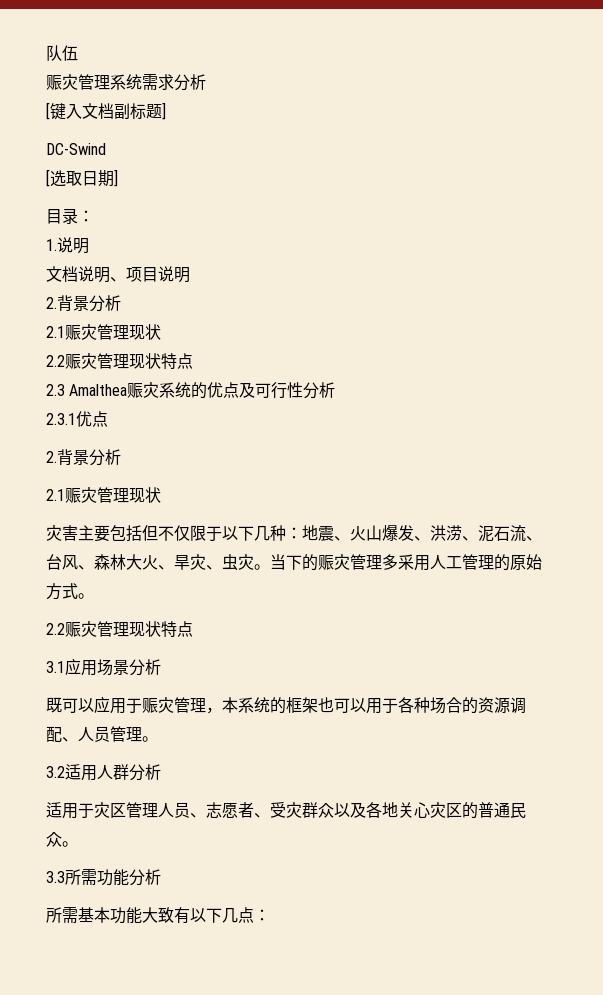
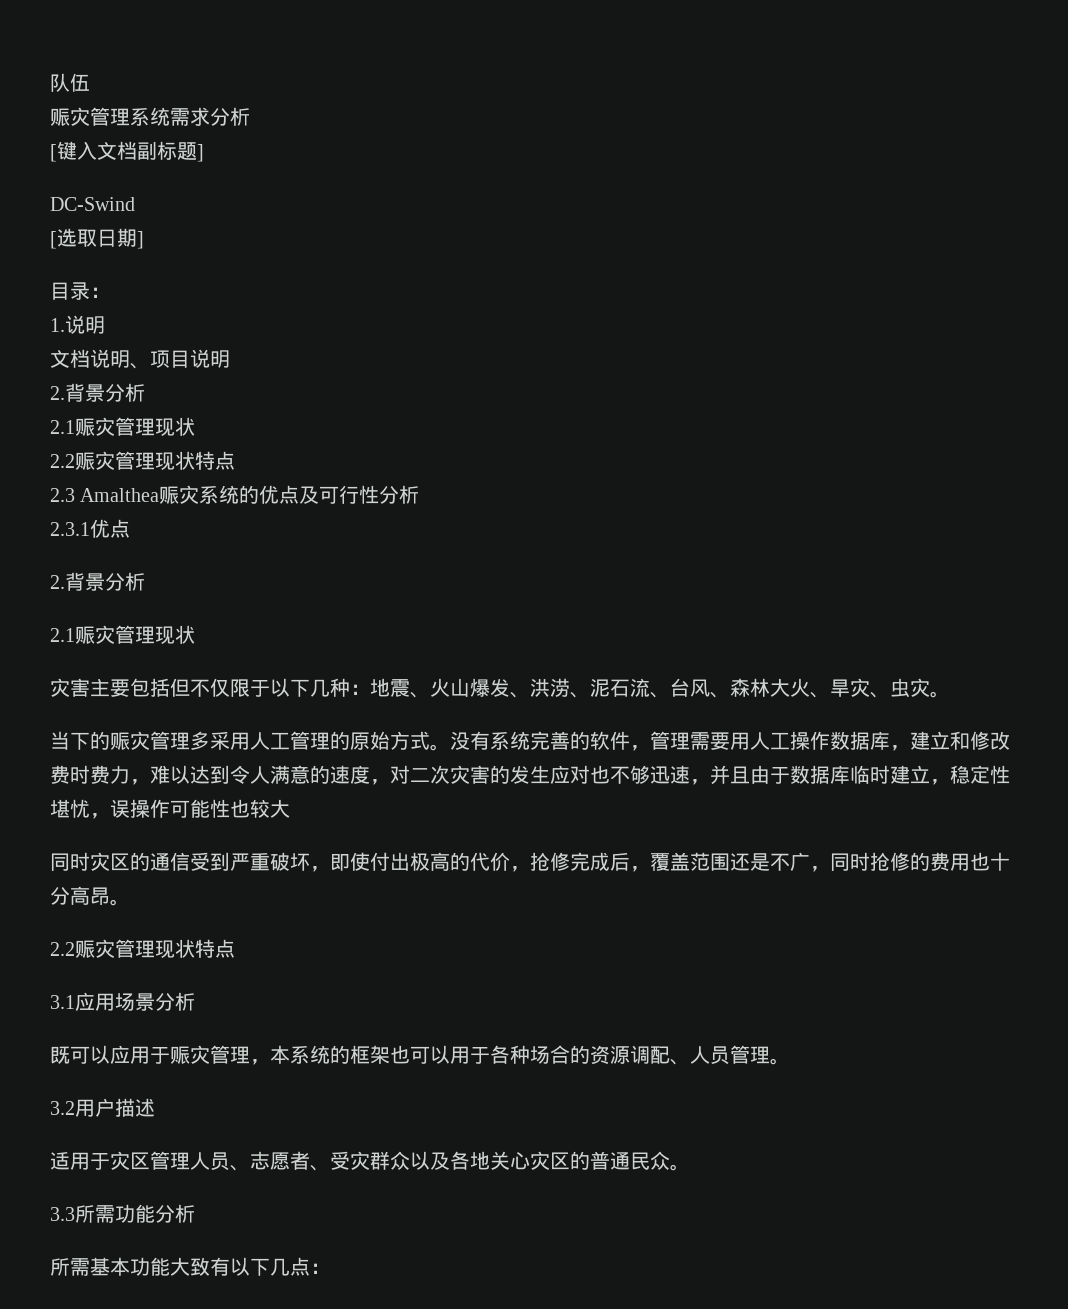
- 灾害主要包括但不仅限于以下几种：地震、火山爆发、洪涝、泥石流、台风、森林大火、旱灾、虫灾。当下的赈灾管理多采用人工管理的原始方式。
+ 灾害主要包括但不仅限于以下几种：地震、火山爆发、洪涝、泥石流、台风、森林大火、旱灾、虫灾。
+ 当下的赈灾管理多采用人工管理的原始方式。没有系统完善的软件，管理需要用人工操作数据库，建立和修改费时费力，难以达到令人满意的速度，对二次灾害的发生应对也不够迅速，并且由于数据库临时建立，稳定性堪忧，误操作可能性也较大
+ 同时灾区的通信受到严重破坏，即使付出极高的代价，抢修完成后，覆盖范围还是不广，同时抢修的费用也十分高昂。
- 3.2适用人群分析
+ 3.2用户描述

